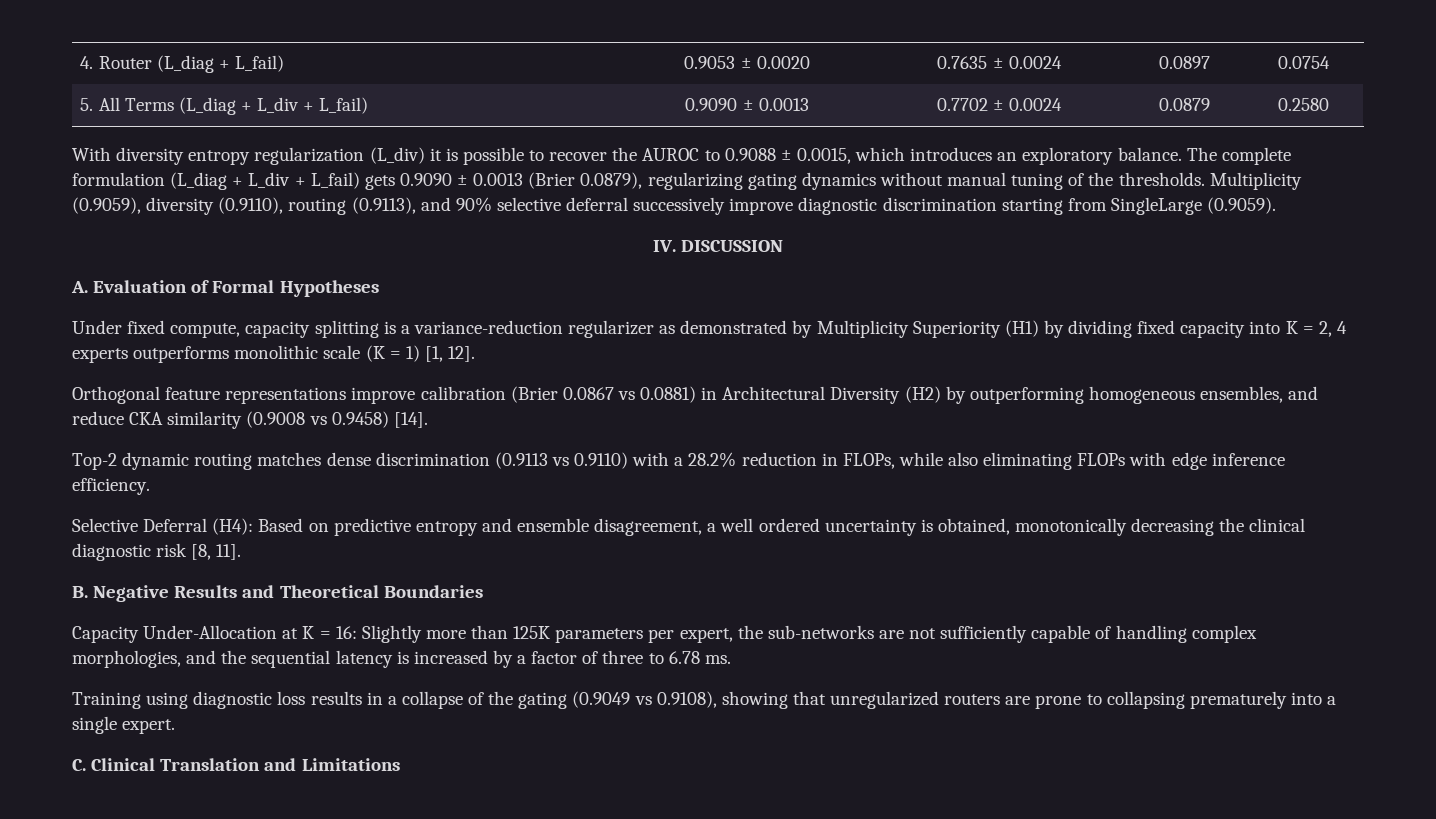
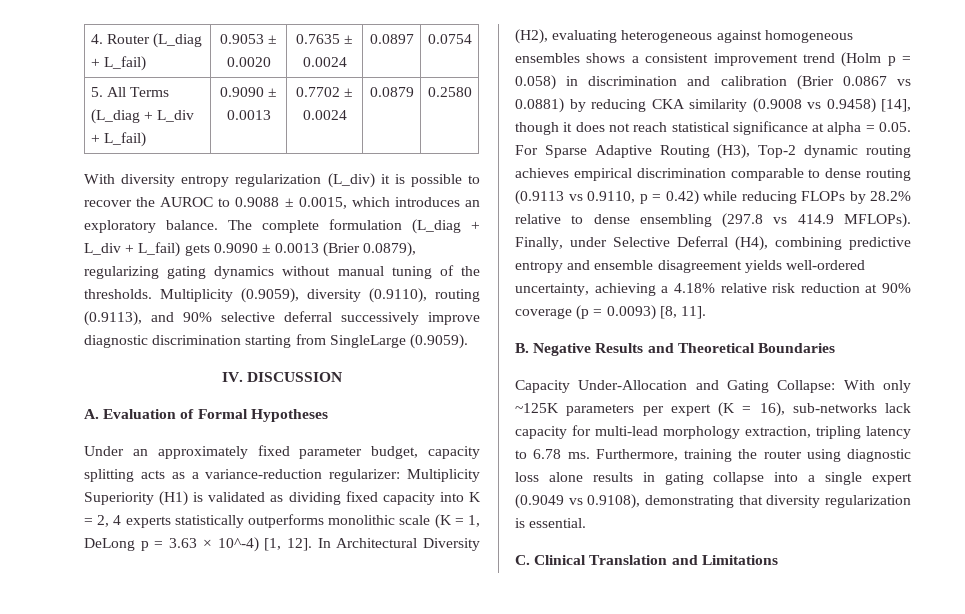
- Under fixed compute, capacity splitting is a variance-reduction regularizer as demonstrated by Multiplicity Superiority (H1) by dividing fixed capacity into K = 2, 4 experts outperforms monolithic scale (K = 1) [1, 12].
- Orthogonal feature representations improve calibration (Brier 0.0867 vs 0.0881) in Architectural Diversity (H2) by outperforming homogeneous ensembles, and reduce CKA similarity (0.9008 vs 0.9458) [14].
- Top-2 dynamic routing matches dense discrimination (0.9113 vs 0.9110) with a 28.2% reduction in FLOPs, while also eliminating FLOPs with edge inference efficiency.
- Selective Deferral (H4): Based on predictive entropy and ensemble disagreement, a well ordered uncertainty is obtained, monotonically decreasing the clinical diagnostic risk [8, 11].
+ Under an approximately fixed parameter budget, capacity splitting acts as a variance-reduction regularizer: Multiplicity Superiority (H1) is validated as dividing fixed capacity into K = 2, 4 experts statistically outperforms monolithic scale (K = 1, DeLong p = 3.63 × 10^-4) [1, 12]. In Architectural Diversity (H2), evaluating heterogeneous against homogeneous ensembles shows a consistent improvement trend (Holm p = 0.058) in discrimination and calibration (Brier 0.0867 vs 0.0881) by reducing CKA similarity (0.9008 vs 0.9458) [14], though it does not reach statistical significance at alpha = 0.05. For Sparse Adaptive Routing (H3), Top-2 dynamic routing achieves empirical discrimination comparable to dense routing (0.9113 vs 0.9110, p = 0.42) while reducing FLOPs by 28.2% relative to dense ensembling (297.8 vs 414.9 MFLOPs). Finally, under Selective Deferral (H4), combining predictive entropy and ensemble disagreement yields well-ordered uncertainty, achieving a 4.18% relative risk reduction at 90% coverage (p = 0.0093) [8, 11].
- Capacity Under-Allocation at K = 16: Slightly more than 125K parameters per expert, the sub-networks are not sufficiently capable of handling complex morphologies, and the sequential latency is increased by a factor of three to 6.78 ms.
- Training using diagnostic loss results in a collapse of the gating (0.9049 vs 0.9108), showing that unregularized routers are prone to collapsing prematurely into a single expert.
+ Capacity Under-Allocation and Gating Collapse: With only ~125K parameters per expert (K = 16), sub-networks lack capacity for multi-lead morphology extraction, tripling latency to 6.78 ms. Furthermore, training the router using diagnostic loss alone results in gating collapse into a single expert (0.9049 vs 0.9108), demonstrating that diversity regularization is essential.

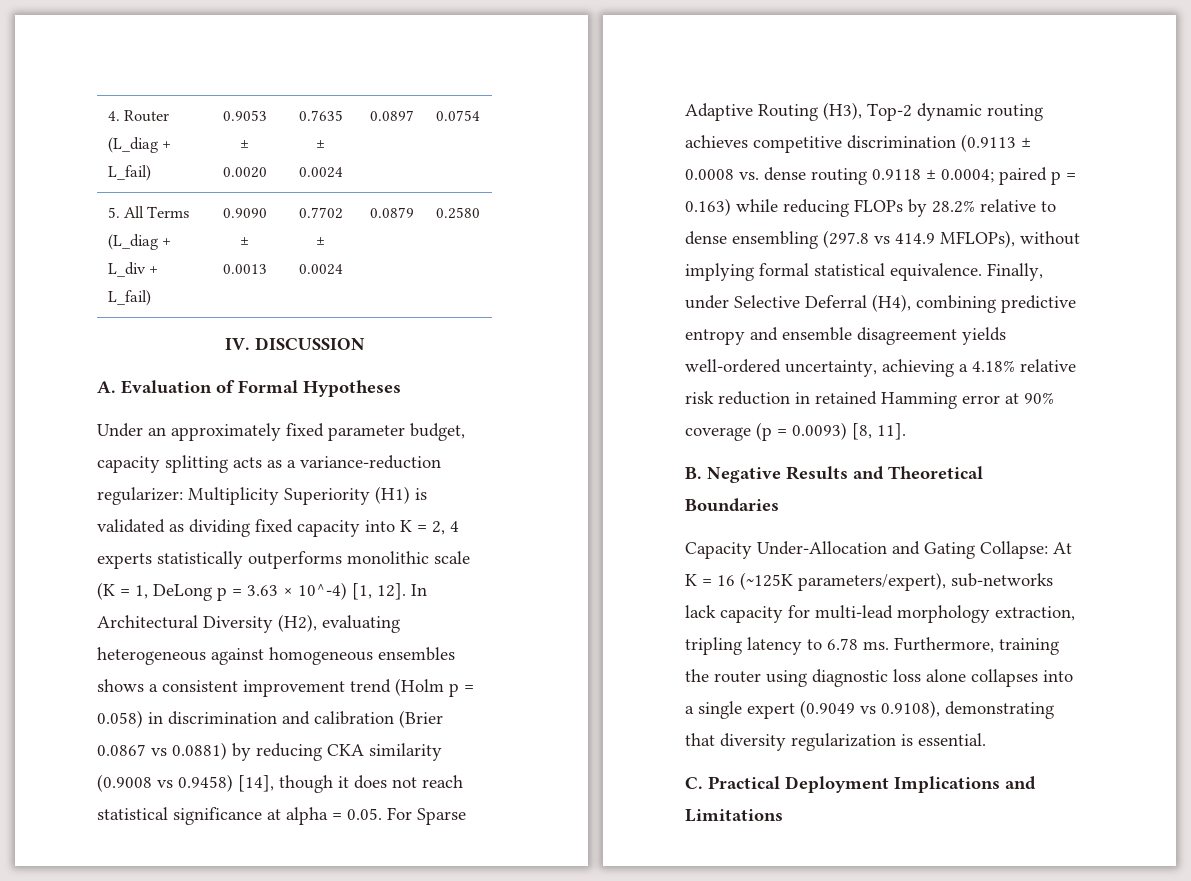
- With diversity entropy regularization (L_div) it is possible to recover the AUROC to 0.9088 ± 0.0015, which introduces an exploratory balance. The complete formulation (L_diag + L_div + L_fail) gets 0.9090 ± 0.0013 (Brier 0.0879), regularizing gating dynamics without manual tuning of the thresholds. Multiplicity (0.9059), diversity (0.9110), routing (0.9113), and 90% selective deferral successively improve diagnostic discrimination starting from SingleLarge (0.9059).
- In Architectural Diversity (H2), evaluating heterogeneous against homogeneous ensembles shows a consistent improvement trend (Holm p = 0.058) in discrimination and calibration (Brier 0.0867 vs 0.0881) by reducing CKA similarity (0.9008 vs 0.9458) [14], though it does not reach statistical significance at alpha = 0.05. For Sparse Adaptive Routing (H3), Top-2 dynamic routing achieves empirical discrimination comparable to dense routing (0.9113 vs 0.9110, p = 0.42) while reducing FLOPs by 28.2% relative to dense ensembling (297.8 vs 414.9 MFLOPs).
+ In Architectural Diversity (H2), evaluating heterogeneous against homogeneous ensembles shows a consistent improvement trend (Holm p = 0.058) in discrimination and calibration (Brier 0.0867 vs 0.0881) by reducing CKA similarity (0.9008 vs 0.9458) [14], though it does not reach statistical significance at alpha = 0.05. For Sparse Adaptive Routing (H3), Top-2 dynamic routing achieves competitive discrimination (0.9113 ± 0.0008 vs. dense routing 0.9118 ± 0.0004; paired p = 0.163) while reducing FLOPs by 28.2% relative to dense ensembling (297.8 vs 414.9 MFLOPs), without implying formal statistical equivalence.
- Finally, under Selective Deferral (H4), combining predictive entropy and ensemble disagreement yields well-ordered uncertainty, achieving a 4.18% relative risk reduction at 90% coverage (p = 0.0093) [8, 11].
+ Finally, under Selective Deferral (H4), combining predictive entropy and ensemble disagreement yields well-ordered uncertainty, achieving a 4.18% relative risk reduction in retained Hamming error at 90% coverage (p = 0.0093) [8, 11].
- Capacity Under-Allocation and Gating Collapse: With only ~125K parameters per expert (K = 16), sub-networks lack capacity for multi-lead morphology extraction, tripling latency to 6.78 ms.
+ Capacity Under-Allocation and Gating Collapse: At K = 16 (~125K parameters/expert), sub-networks lack capacity for multi-lead morphology extraction, tripling latency to 6.78 ms.
- Furthermore, training the router using diagnostic loss alone results in gating collapse into a single expert (0.9049 vs 0.9108), demonstrating that diversity regularization is essential.
+ Furthermore, training the router using diagnostic loss alone collapses into a single expert (0.9049 vs 0.9108), demonstrating that diversity regularization is essential.
- C. Clinical Translation and Limitations
+ C. Practical Deployment Implications and Limitations

